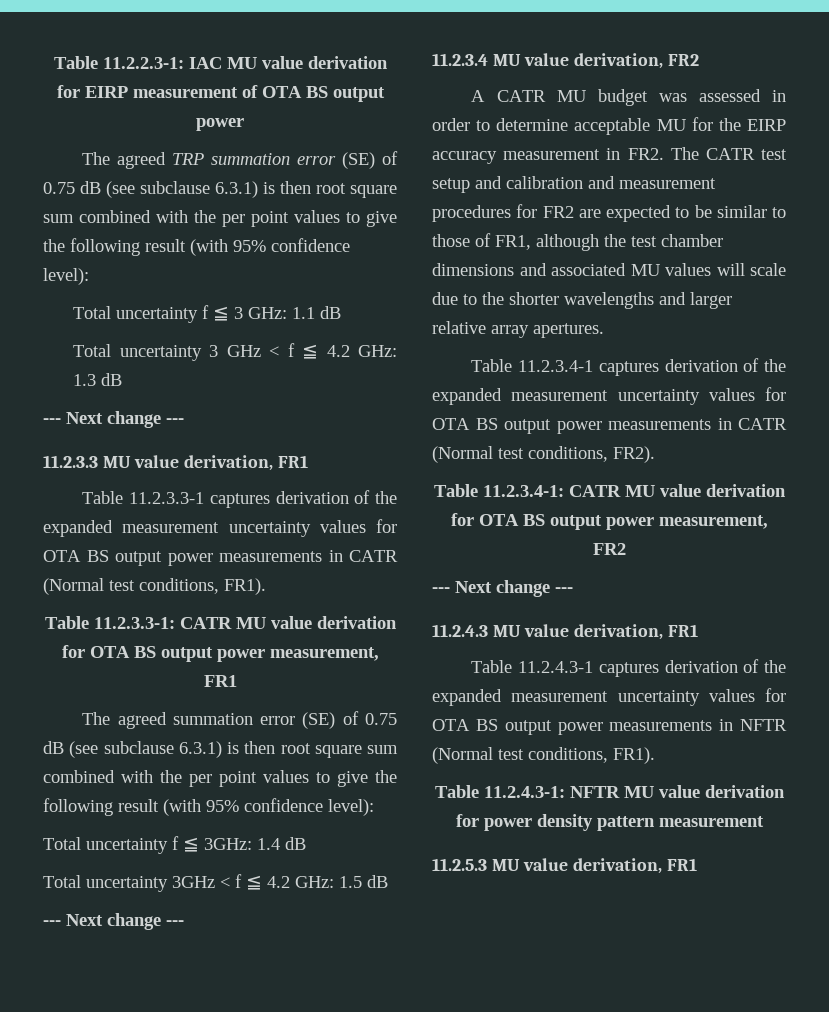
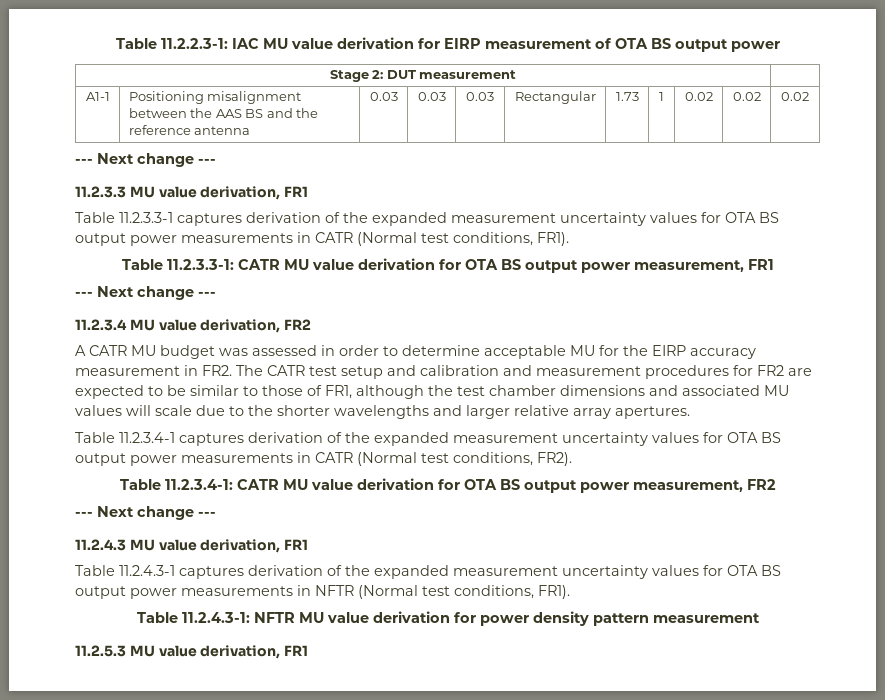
- The agreed TRP summation error (SE) of 0.75 dB (see subclause 6.3.1) is then root square sum combined with the per point values to give the following result (with 95% confidence level):
- Total uncertainty f ≦ 3 GHz: 1.1 dB
- Total uncertainty 3 GHz < f ≦ 4.2 GHz: 1.3 dB
+ Stage 2: DUT measurement |
+ A1-1 | Positioning misalignment between the AAS BS and the reference antenna | 0.03 | 0.03 | 0.03 | Rectangular | 1.73 | 1 | 0.02 | 0.02 | 0.02
- The agreed summation error (SE) of 0.75 dB (see subclause 6.3.1) is then root square sum combined with the per point values to give the following result (with 95% confidence level):
- Total uncertainty f ≦ 3GHz: 1.4 dB
- Total uncertainty 3GHz < f ≦ 4.2 GHz: 1.5 dB

